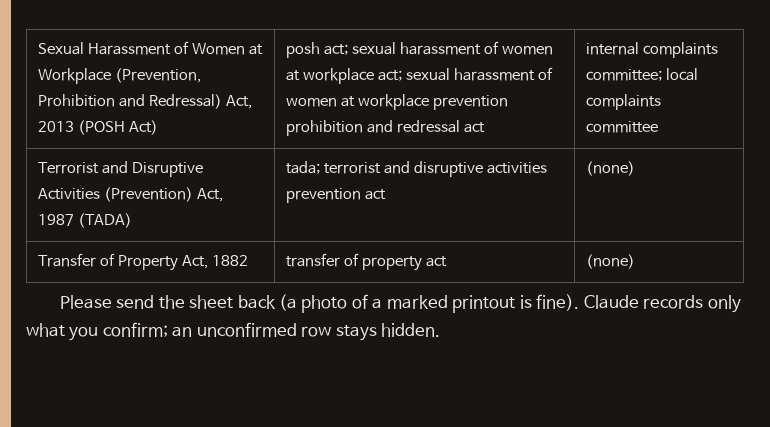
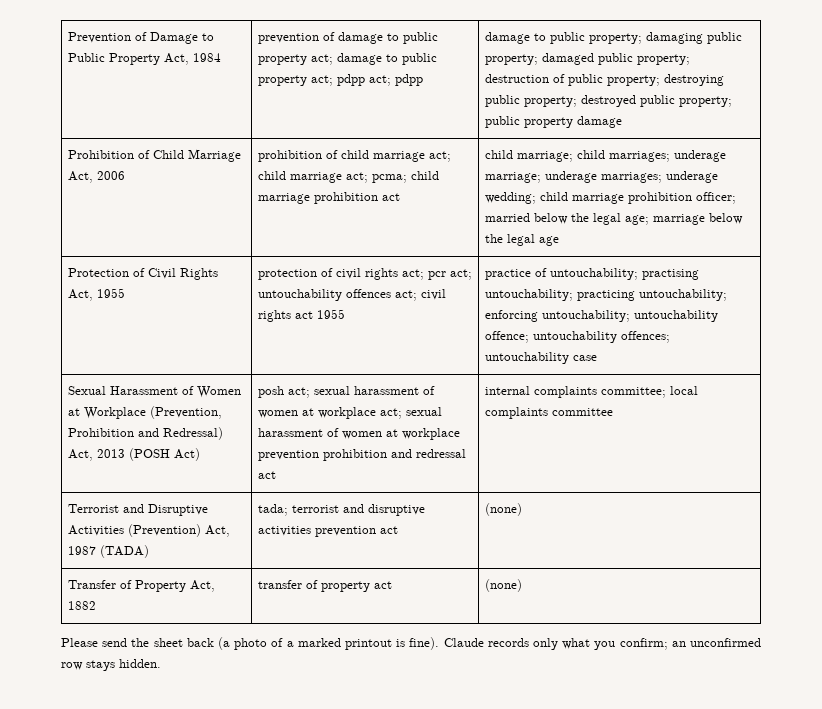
+ Prevention of Damage to Public Property Act, 1984 | prevention of damage to public property act; damage to public property act; pdpp act; pdpp | damage to public property; damaging public property; damaged public property; destruction of public property; destroying public property; destroyed public property; public property damage
+ Prohibition of Child Marriage Act, 2006 | prohibition of child marriage act; child marriage act; pcma; child marriage prohibition act | child marriage; child marriages; underage marriage; underage marriages; underage wedding; child marriage prohibition officer; married below the legal age; marriage below the legal age
+ Protection of Civil Rights Act, 1955 | protection of civil rights act; pcr act; untouchability offences act; civil rights act 1955 | practice of untouchability; practising untouchability; practicing untouchability; enforcing untouchability; untouchability offence; untouchability offences; untouchability case

